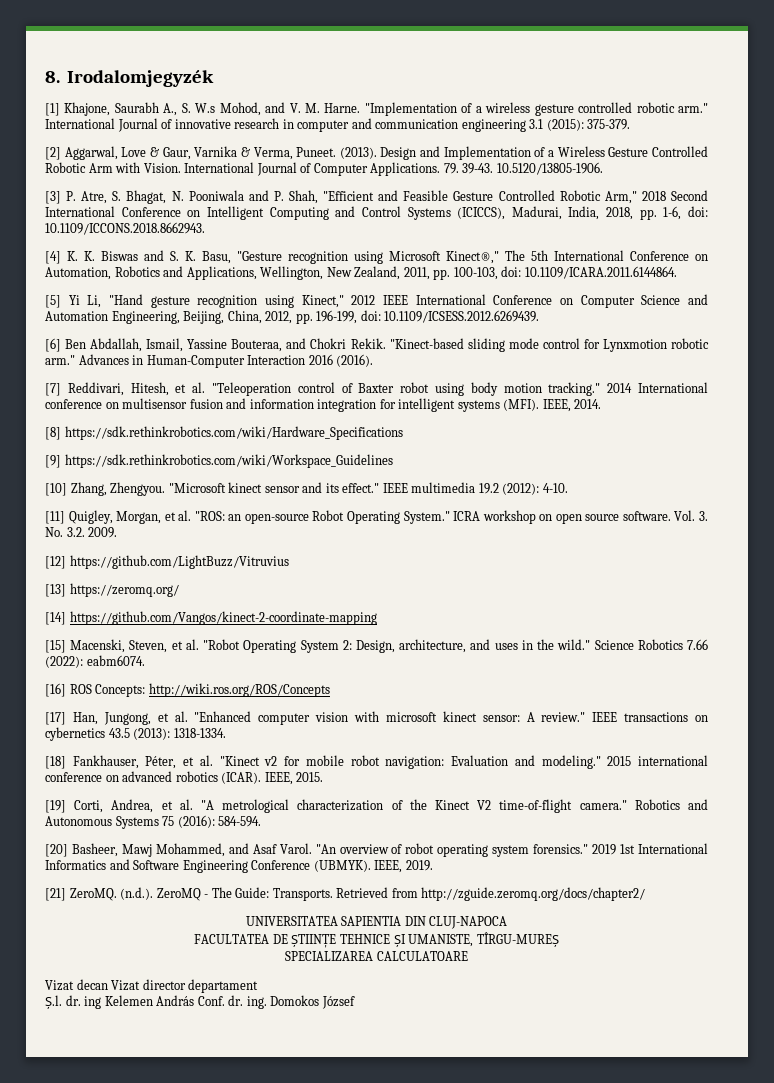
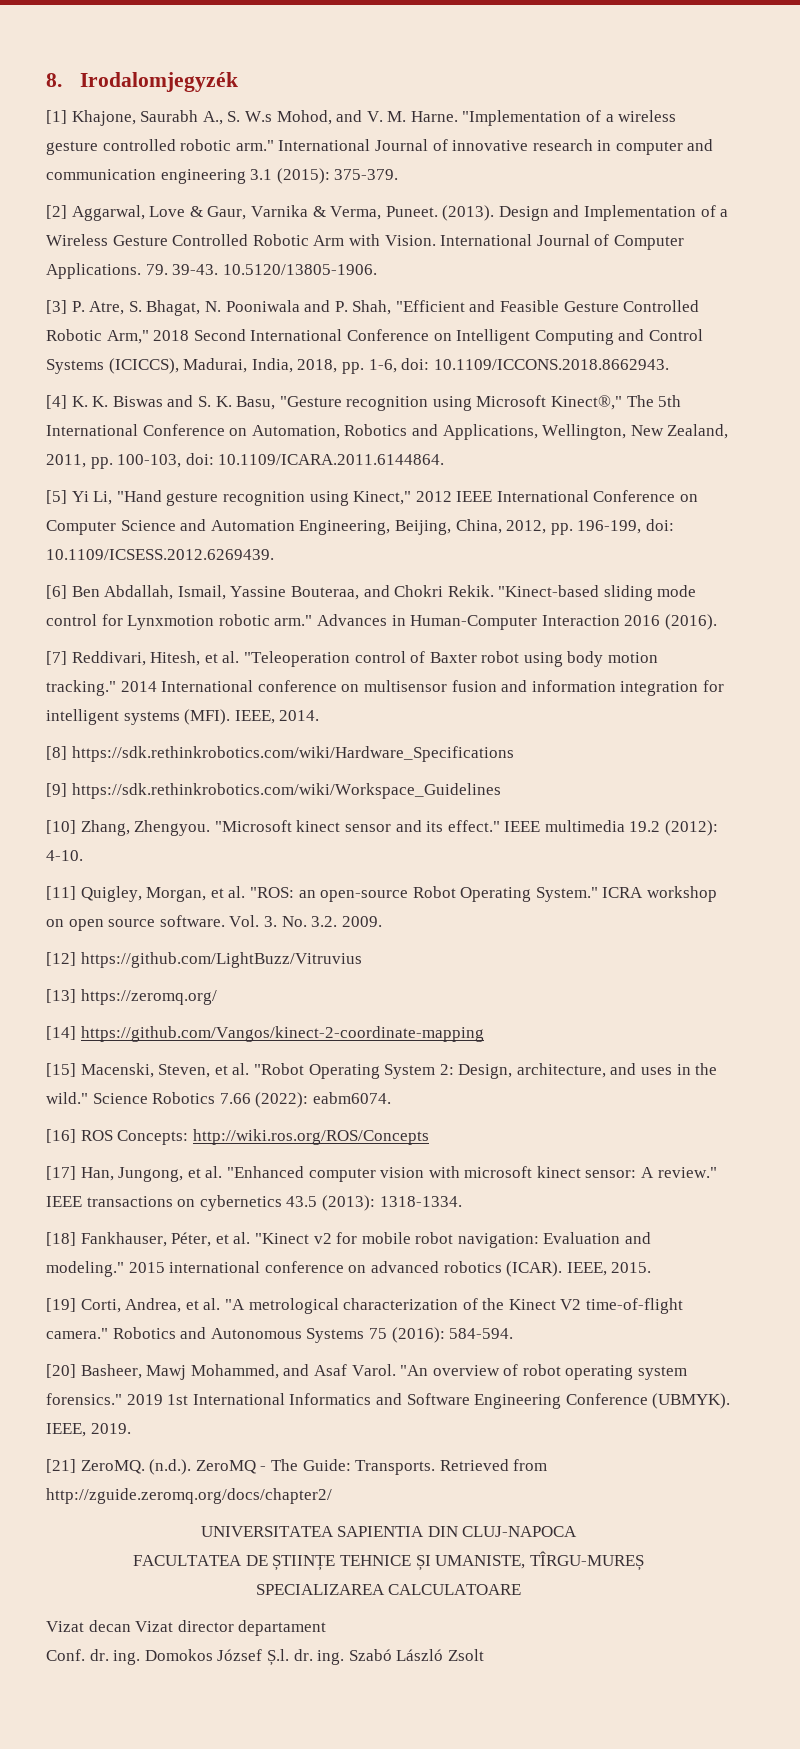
- Ș.l. dr. ing Kelemen András Conf. dr. ing.
+ Conf. dr. ing.
- Domokos József
+ Domokos József Ș.l. dr. ing. Szabó László Zsolt

